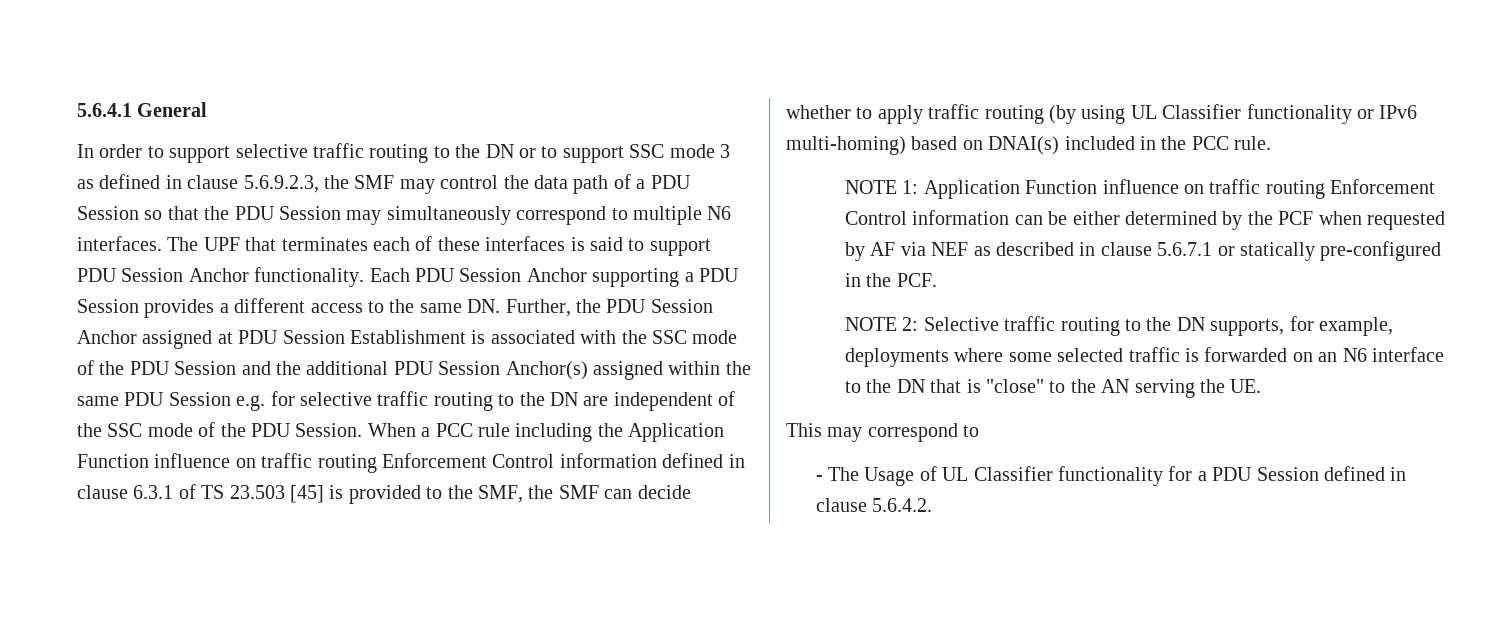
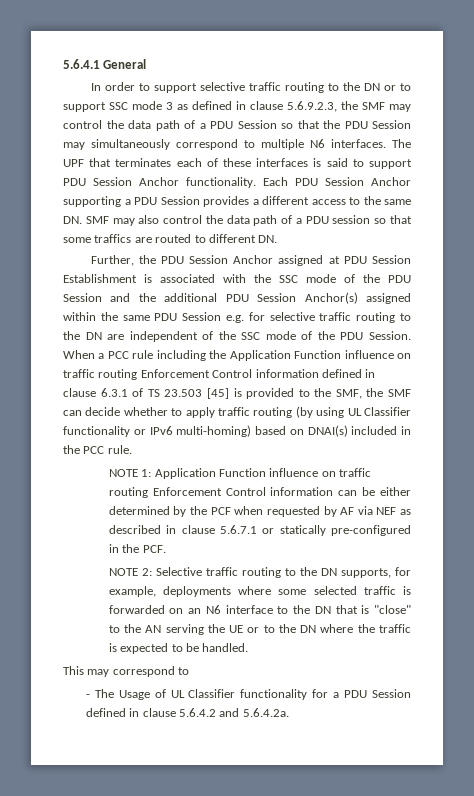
- Each PDU Session Anchor supporting a PDU Session provides a different access to the same DN. Further, the PDU Session Anchor assigned at PDU Session Establishment is associated with the SSC mode of the PDU Session and the additional PDU Session Anchor(s) assigned within the same PDU Session e.g. for selective traffic routing to the DN are independent of the SSC mode of the PDU Session.
+ Each PDU Session Anchor supporting a PDU Session provides a different access to the same DN. SMF may also control the data path of a PDU session so that some traffics are routed to different DN.
+ Further, the PDU Session Anchor assigned at PDU Session Establishment is associated with the SSC mode of the PDU Session and the additional PDU Session Anchor(s) assigned within the same PDU Session e.g. for selective traffic routing to the DN are independent of the SSC mode of the PDU Session.
- NOTE 2: Selective traffic routing to the DN supports, for example, deployments where some selected traffic is forwarded on an N6 interface to the DN that is "close" to the AN serving the UE.
+ NOTE 2: Selective traffic routing to the DN supports, for example, deployments where some selected traffic is forwarded on an N6 interface to the DN that is "close" to the AN serving the UE or to the DN where the traffic is expected to be handled.
- - The Usage of UL Classifier functionality for a PDU Session defined in clause 5.6.4.2.
+ - The Usage of UL Classifier functionality for a PDU Session defined in clause 5.6.4.2 and 5.6.4.2a.

